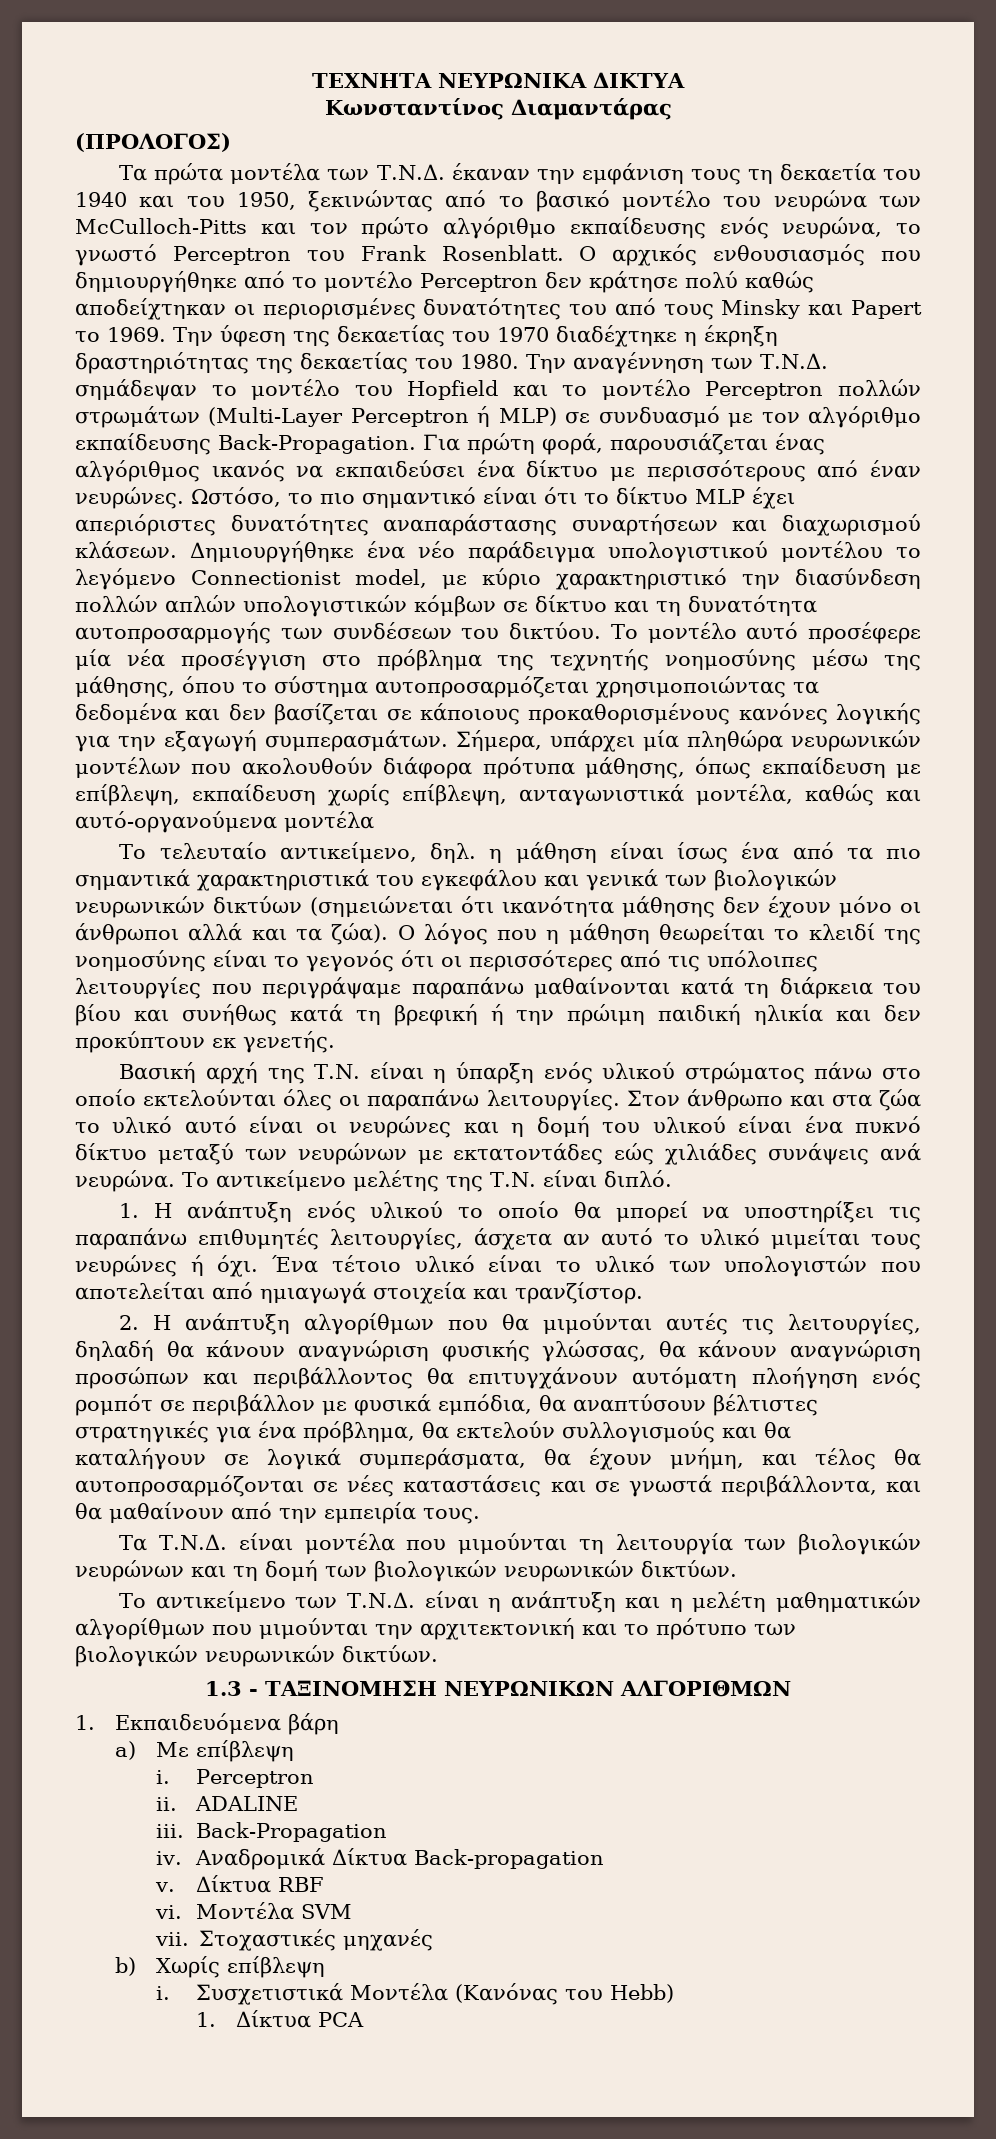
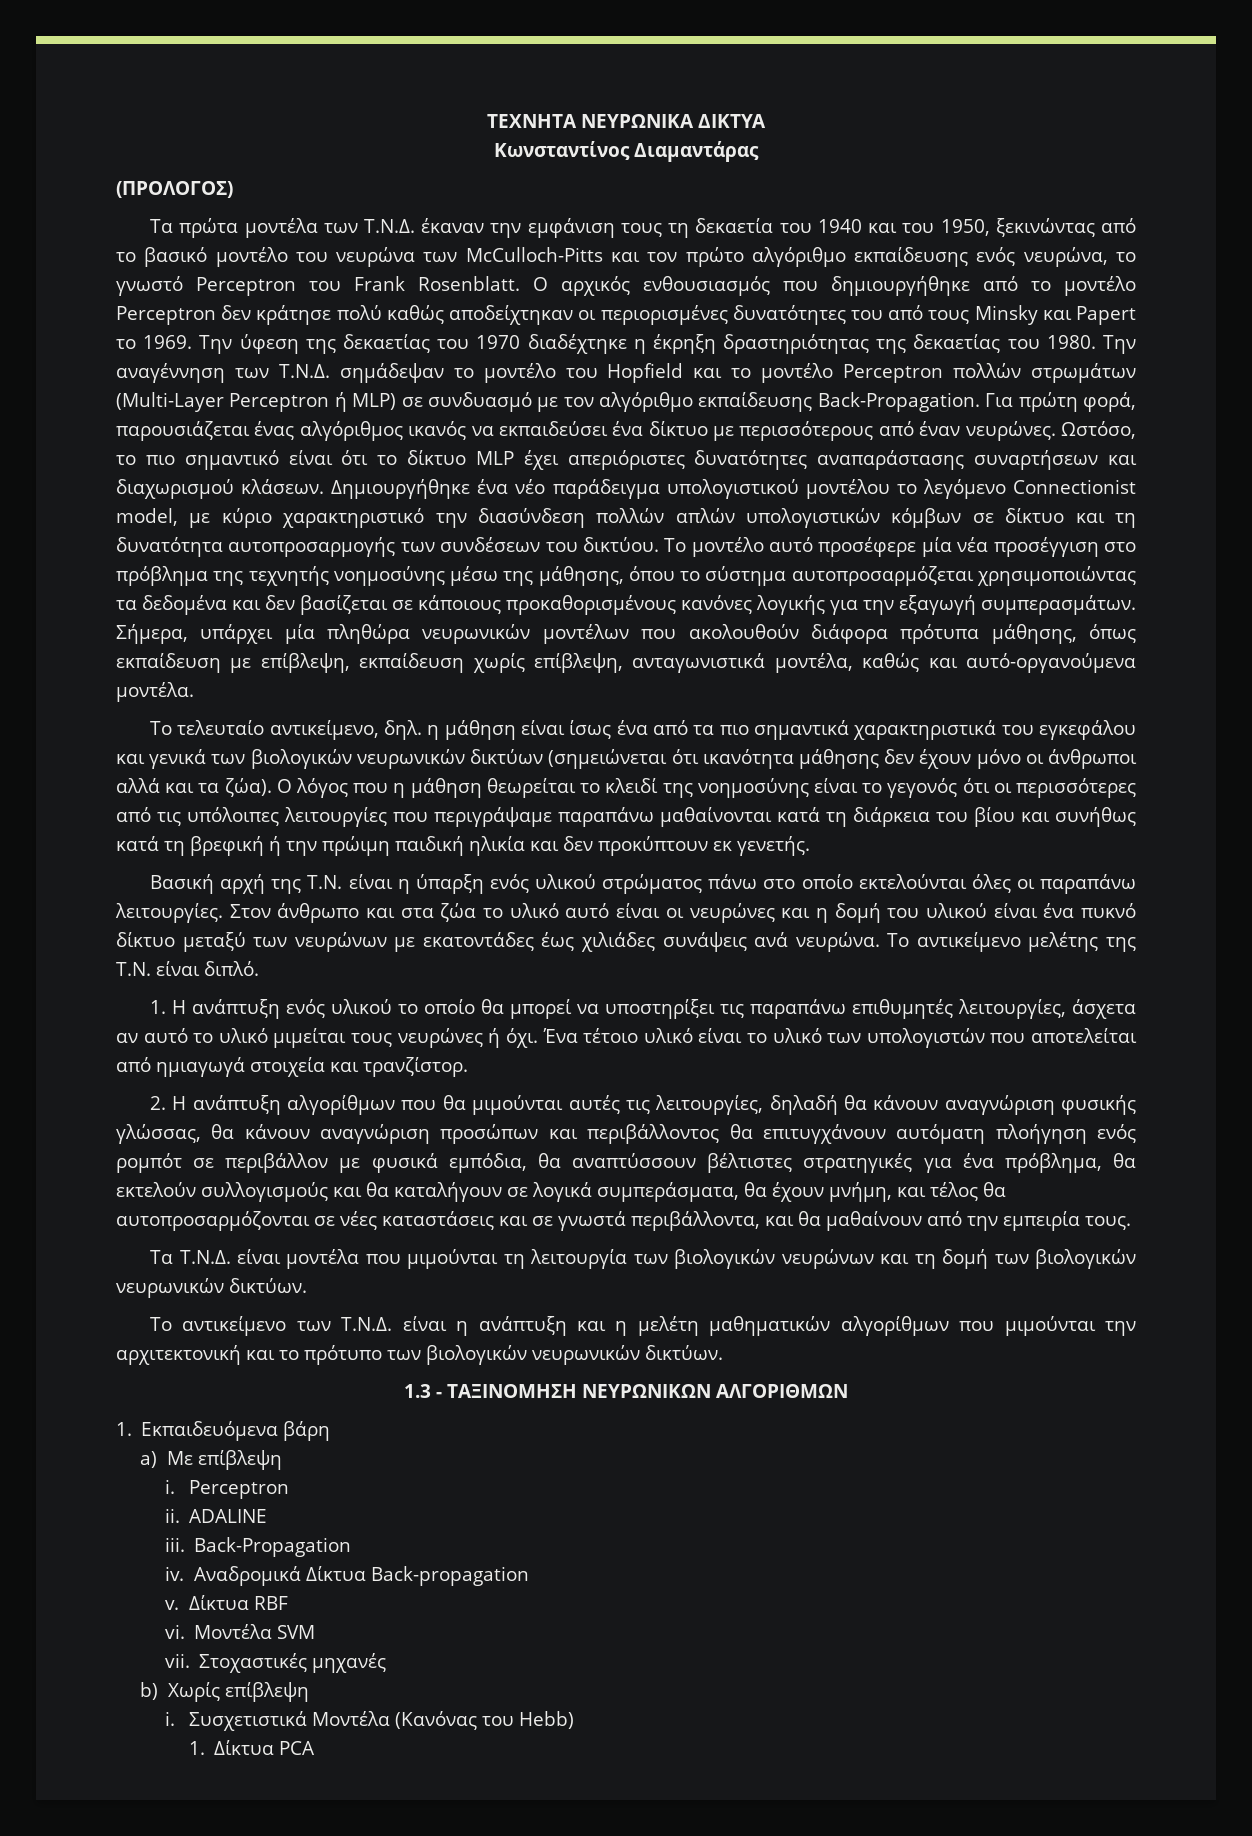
- Σήμερα, υπάρχει μία πληθώρα νευρωνικών μοντέλων που ακολουθούν διάφορα πρότυπα μάθησης, όπως εκπαίδευση με επίβλεψη, εκπαίδευση χωρίς επίβλεψη, ανταγωνιστικά μοντέλα, καθώς και αυτό-οργανούμενα μοντέλα
+ Σήμερα, υπάρχει μία πληθώρα νευρωνικών μοντέλων που ακολουθούν διάφορα πρότυπα μάθησης, όπως εκπαίδευση με επίβλεψη, εκπαίδευση χωρίς επίβλεψη, ανταγωνιστικά μοντέλα, καθώς και αυτό-οργανούμενα μοντέλα.
- Στον άνθρωπο και στα ζώα το υλικό αυτό είναι οι νευρώνες και η δομή του υλικού είναι ένα πυκνό δίκτυο μεταξύ των νευρώνων με εκτατοντάδες εώς χιλιάδες συνάψεις ανά νευρώνα.
+ Στον άνθρωπο και στα ζώα το υλικό αυτό είναι οι νευρώνες και η δομή του υλικού είναι ένα πυκνό δίκτυο μεταξύ των νευρώνων με εκατοντάδες έως χιλιάδες συνάψεις ανά νευρώνα.
- 2. Η ανάπτυξη αλγορίθμων που θα μιμούνται αυτές τις λειτουργίες, δηλαδή θα κάνουν αναγνώριση φυσικής γλώσσας, θα κάνουν αναγνώριση προσώπων και περιβάλλοντος θα επιτυγχάνουν αυτόματη πλοήγηση ενός ρομπότ σε περιβάλλον με φυσικά εμπόδια, θα αναπτύσουν βέλτιστες στρατηγικές για ένα πρόβλημα, θα εκτελούν συλλογισμούς και θα καταλήγουν σε λογικά συμπεράσματα, θα έχουν μνήμη, και τέλος θα αυτοπροσαρμόζονται σε νέες καταστάσεις και σε γνωστά περιβάλλοντα, και θα μαθαίνουν από την εμπειρία τους.
+ 2. Η ανάπτυξη αλγορίθμων που θα μιμούνται αυτές τις λειτουργίες, δηλαδή θα κάνουν αναγνώριση φυσικής γλώσσας, θα κάνουν αναγνώριση προσώπων και περιβάλλοντος θα επιτυγχάνουν αυτόματη πλοήγηση ενός ρομπότ σε περιβάλλον με φυσικά εμπόδια, θα αναπτύσσουν βέλτιστες στρατηγικές για ένα πρόβλημα, θα εκτελούν συλλογισμούς και θα καταλήγουν σε λογικά συμπεράσματα, θα έχουν μνήμη, και τέλος θα αυτοπροσαρμόζονται σε νέες καταστάσεις και σε γνωστά περιβάλλοντα, και θα μαθαίνουν από την εμπειρία τους.

